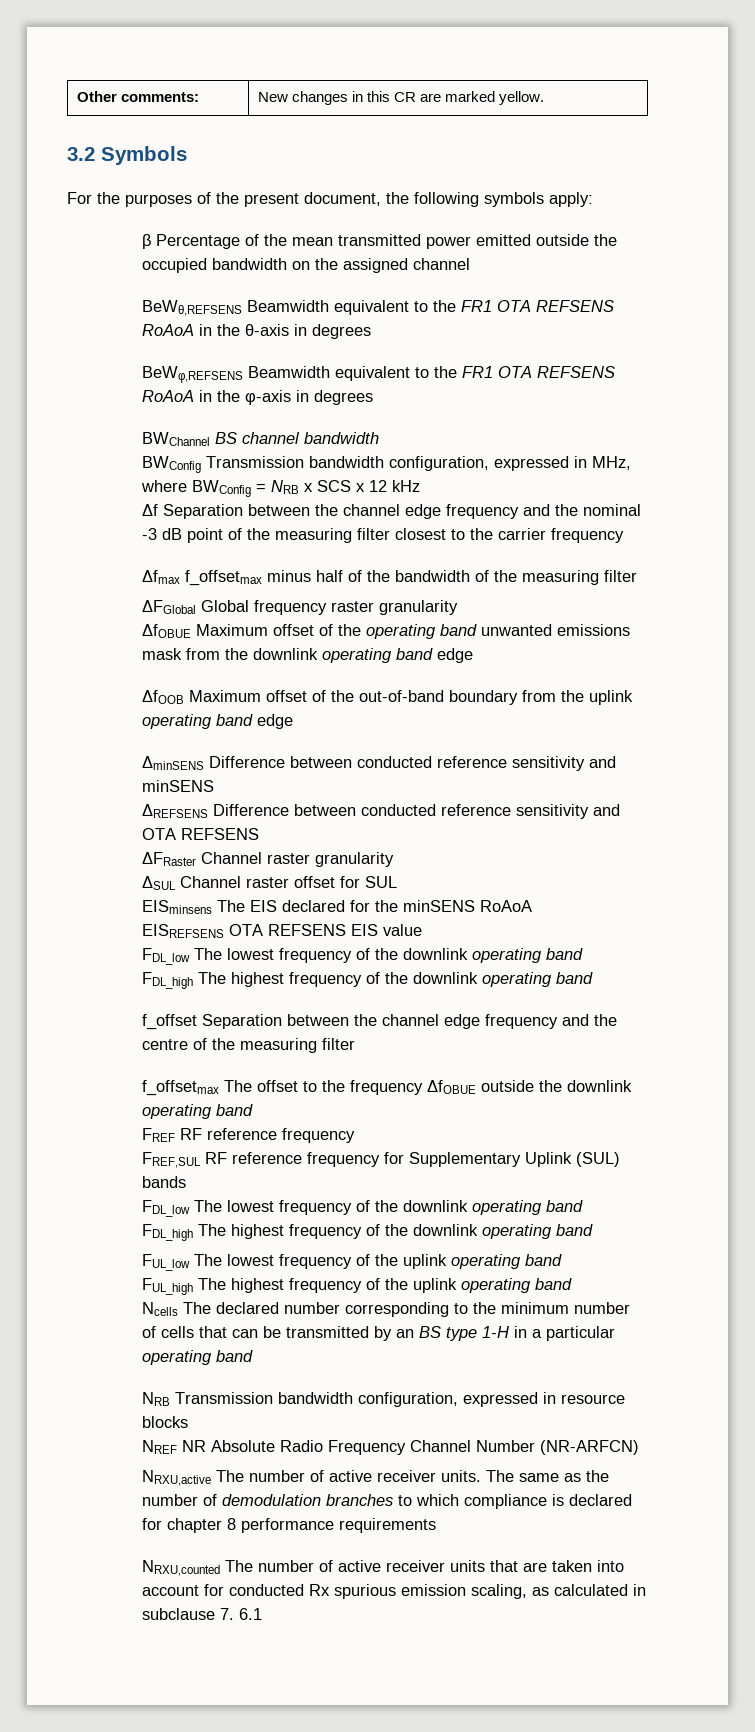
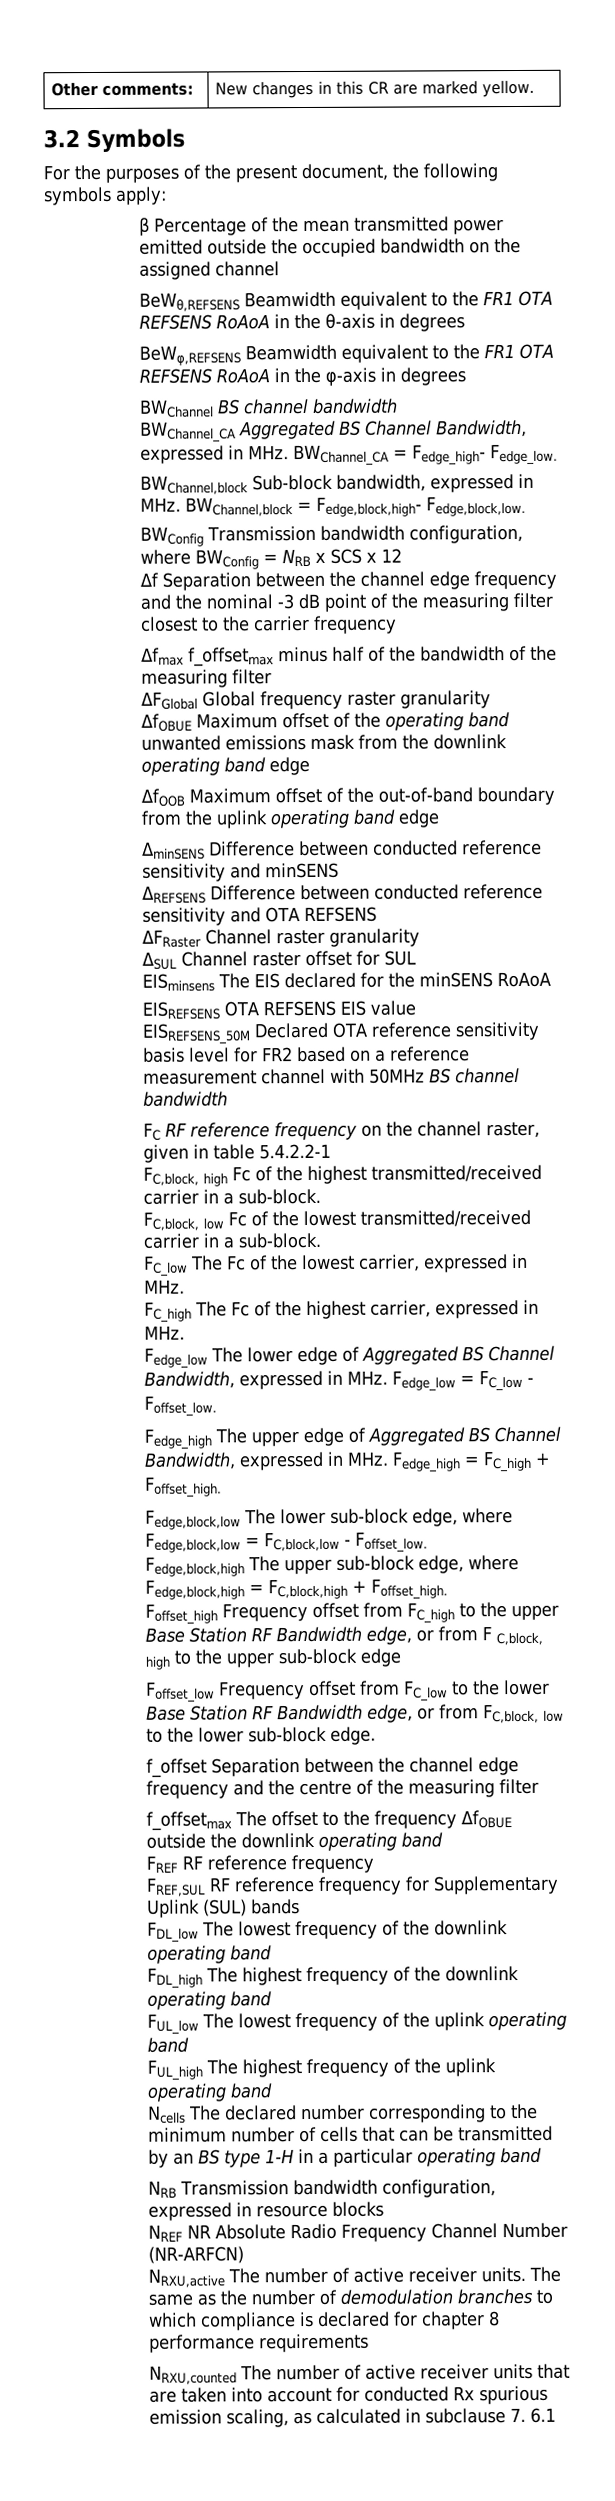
+ BWChannel_CA Aggregated BS Channel Bandwidth, expressed in MHz. BWChannel_CA = Fedge_high- Fedge_low.
+ BWChannel,block Sub-block bandwidth, expressed in MHz. BWChannel,block = Fedge,block,high- Fedge,block,low.
- BWConfig Transmission bandwidth configuration, expressed in MHz, where BWConfig = NRB x SCS x 12 kHz
+ BWConfig Transmission bandwidth configuration, where BWConfig = NRB x SCS x 12
  EISREFSENS OTA REFSENS EIS value
- FDL_low The lowest frequency of the downlink operating band
- FDL_high The highest frequency of the downlink operating band
+ EISREFSENS_50M Declared OTA reference sensitivity basis level for FR2 based on a reference measurement channel with 50MHz BS channel bandwidth
+ FC RF reference frequency on the channel raster, given in table 5.4.2.2-1
+ FC,block, high Fc of the highest transmitted/received carrier in a sub-block.
+ FC,block, low Fc of the lowest transmitted/received carrier in a sub-block.
+ FC_low The Fc of the lowest carrier, expressed in MHz.
+ FC_high The Fc of the highest carrier, expressed in MHz.
+ Fedge_low The lower edge of Aggregated BS Channel Bandwidth, expressed in MHz. Fedge_low = FC_low - Foffset_low.
+ Fedge_high The upper edge of Aggregated BS Channel Bandwidth, expressed in MHz. Fedge_high = FC_high + Foffset_high.
+ Fedge,block,low The lower sub-block edge, where Fedge,block,low = FC,block,low - Foffset_low.
+ Fedge,block,high The upper sub-block edge, where Fedge,block,high = FC,block,high + Foffset_high.
+ Foffset_high Frequency offset from FC_high to the upper Base Station RF Bandwidth edge, or from F C,block, high to the upper sub-block edge
+ Foffset_low Frequency offset from FC_low to the lower Base Station RF Bandwidth edge, or from FC,block, low to the lower sub-block edge.

